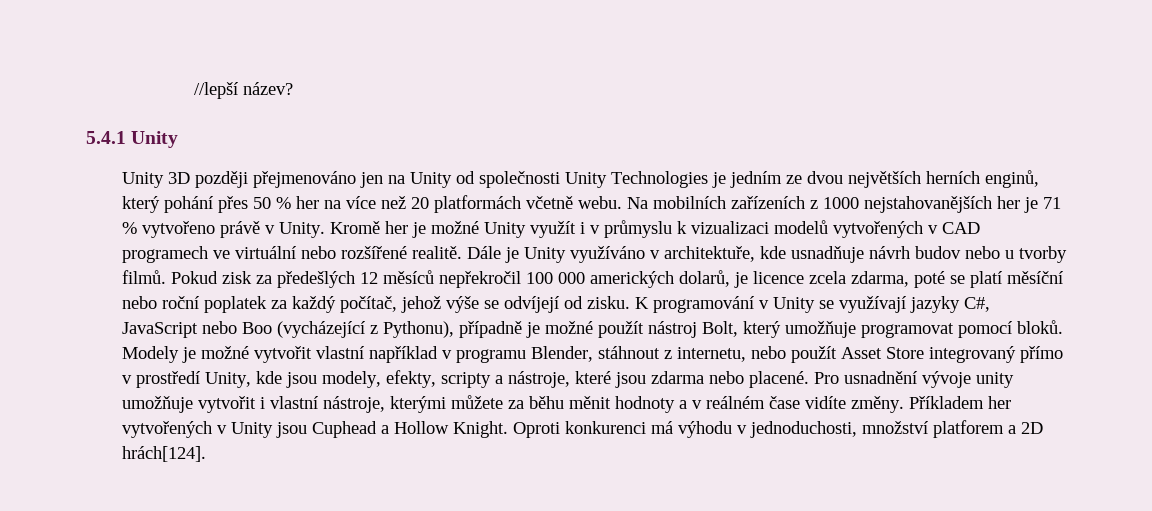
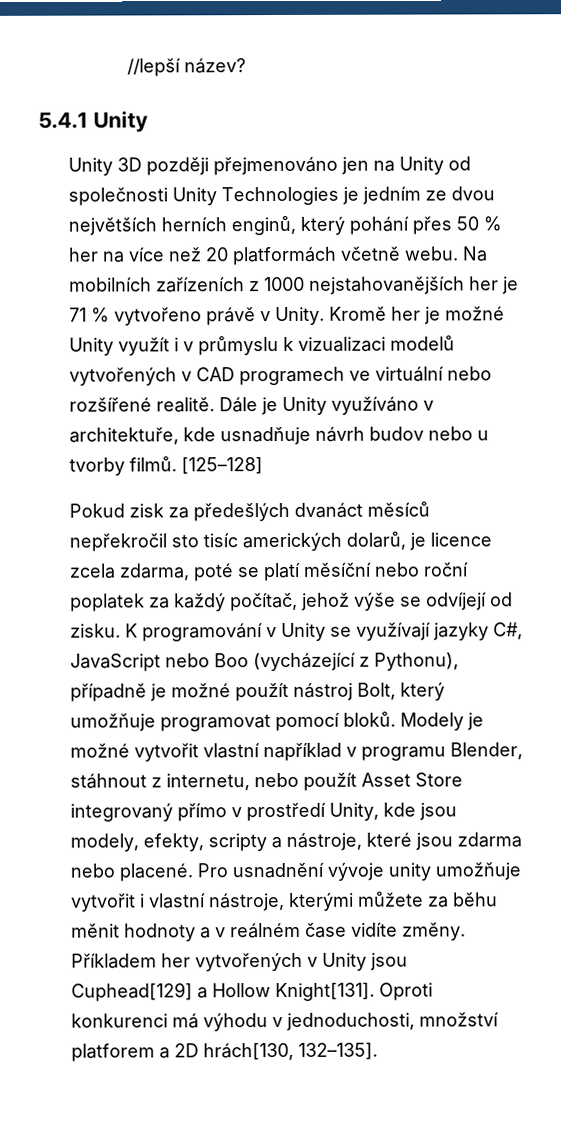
- Dále je Unity využíváno v architektuře, kde usnadňuje návrh budov nebo u tvorby filmů. Pokud zisk za předešlých 12 měsíců nepřekročil 100 000 amerických dolarů, je licence zcela zdarma, poté se platí měsíční nebo roční poplatek za každý počítač, jehož výše se odvíjejí od zisku.
+ Dále je Unity využíváno v architektuře, kde usnadňuje návrh budov nebo u tvorby filmů. [125–128]
+ Pokud zisk za předešlých dvanáct měsíců nepřekročil sto tisíc amerických dolarů, je licence zcela zdarma, poté se platí měsíční nebo roční poplatek za každý počítač, jehož výše se odvíjejí od zisku.
- Příkladem her vytvořených v Unity jsou Cuphead a Hollow Knight.
+ Příkladem her vytvořených v Unity jsou Cuphead[129] a Hollow Knight[131].
- Oproti konkurenci má výhodu v jednoduchosti, množství platforem a 2D hrách[124].
+ Oproti konkurenci má výhodu v jednoduchosti, množství platforem a 2D hrách[130, 132–135].

